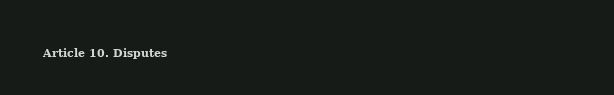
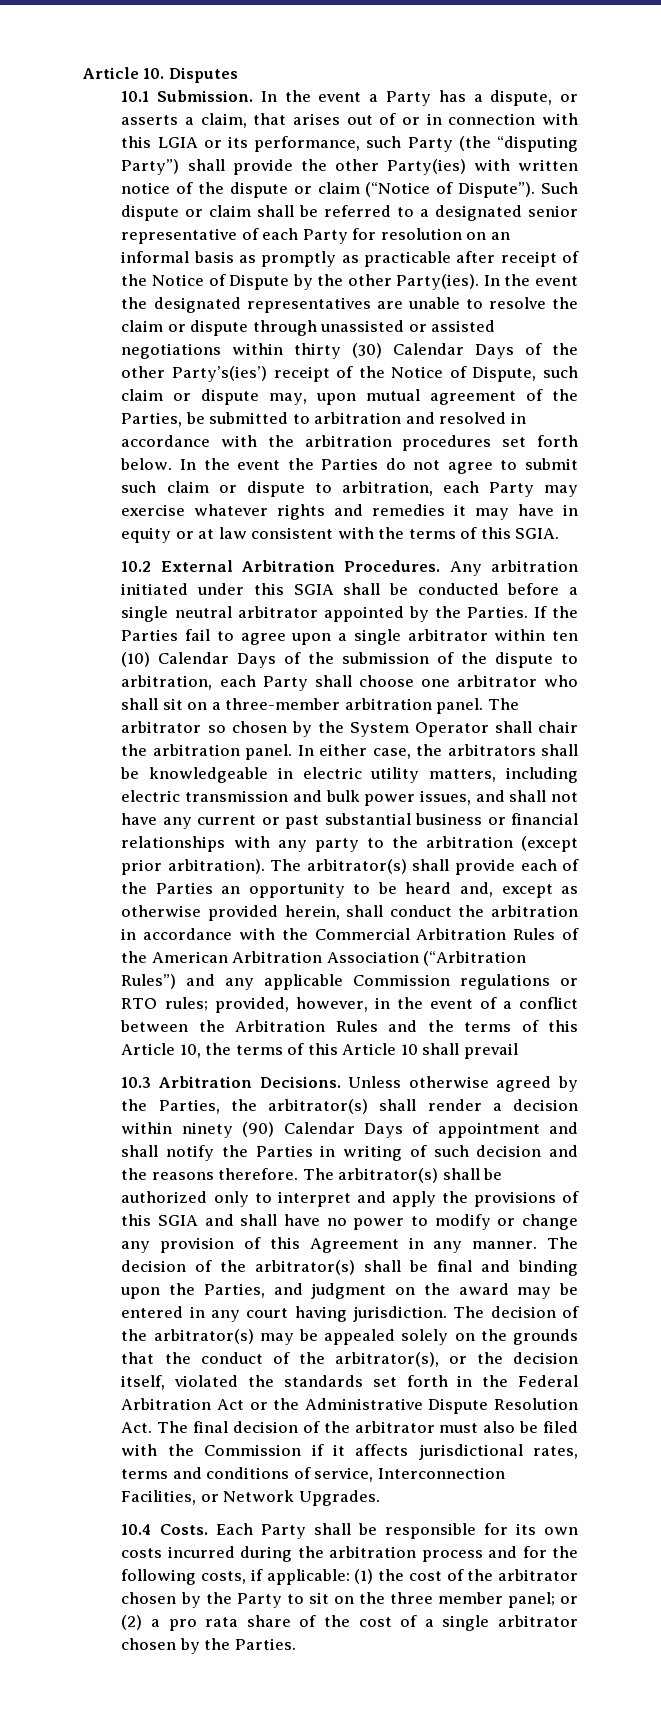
+ 10.1 Submission. In the event a Party has a dispute, or asserts a claim, that arises out of or in connection with this LGIA or its performance, such Party (the “disputing Party”) shall provide the other Party(ies) with written notice of the dispute or claim (“Notice of Dispute”). Such dispute or claim shall be referred to a designated senior representative of each Party for resolution on an informal basis as promptly as practicable after receipt of the Notice of Dispute by the other Party(ies). In the event the designated representatives are unable to resolve the claim or dispute through unassisted or assisted negotiations within thirty (30) Calendar Days of the other Party’s(ies’) receipt of the Notice of Dispute, such claim or dispute may, upon mutual agreement of the Parties, be submitted to arbitration and resolved in accordance with the arbitration procedures set forth below. In the event the Parties do not agree to submit such claim or dispute to arbitration, each Party may exercise whatever rights and remedies it may have in equity or at law consistent with the terms of this SGIA.
+ 10.2 External Arbitration Procedures. Any arbitration initiated under this SGIA shall be conducted before a single neutral arbitrator appointed by the Parties. If the Parties fail to agree upon a single arbitrator within ten (10) Calendar Days of the submission of the dispute to arbitration, each Party shall choose one arbitrator who shall sit on a three-member arbitration panel. The arbitrator so chosen by the System Operator shall chair the arbitration panel. In either case, the arbitrators shall be knowledgeable in electric utility matters, including electric transmission and bulk power issues, and shall not have any current or past substantial business or financial relationships with any party to the arbitration (except prior arbitration). The arbitrator(s) shall provide each of the Parties an opportunity to be heard and, except as otherwise provided herein, shall conduct the arbitration in accordance with the Commercial Arbitration Rules of the American Arbitration Association (“Arbitration Rules”) and any applicable Commission regulations or RTO rules; provided, however, in the event of a conflict between the Arbitration Rules and the terms of this Article 10, the terms of this Article 10 shall prevail
+ 10.3 Arbitration Decisions. Unless otherwise agreed by the Parties, the arbitrator(s) shall render a decision within ninety (90) Calendar Days of appointment and shall notify the Parties in writing of such decision and the reasons therefore. The arbitrator(s) shall be authorized only to interpret and apply the provisions of this SGIA and shall have no power to modify or change any provision of this Agreement in any manner. The decision of the arbitrator(s) shall be final and binding upon the Parties, and judgment on the award may be entered in any court having jurisdiction. The decision of the arbitrator(s) may be appealed solely on the grounds that the conduct of the arbitrator(s), or the decision itself, violated the standards set forth in the Federal Arbitration Act or the Administrative Dispute Resolution Act. The final decision of the arbitrator must also be filed with the Commission if it affects jurisdictional rates, terms and conditions of service, Interconnection Facilities, or Network Upgrades.
+ 10.4 Costs. Each Party shall be responsible for its own costs incurred during the arbitration process and for the following costs, if applicable: (1) the cost of the arbitrator chosen by the Party to sit on the three member panel; or (2) a pro rata share of the cost of a single arbitrator chosen by the Parties.

